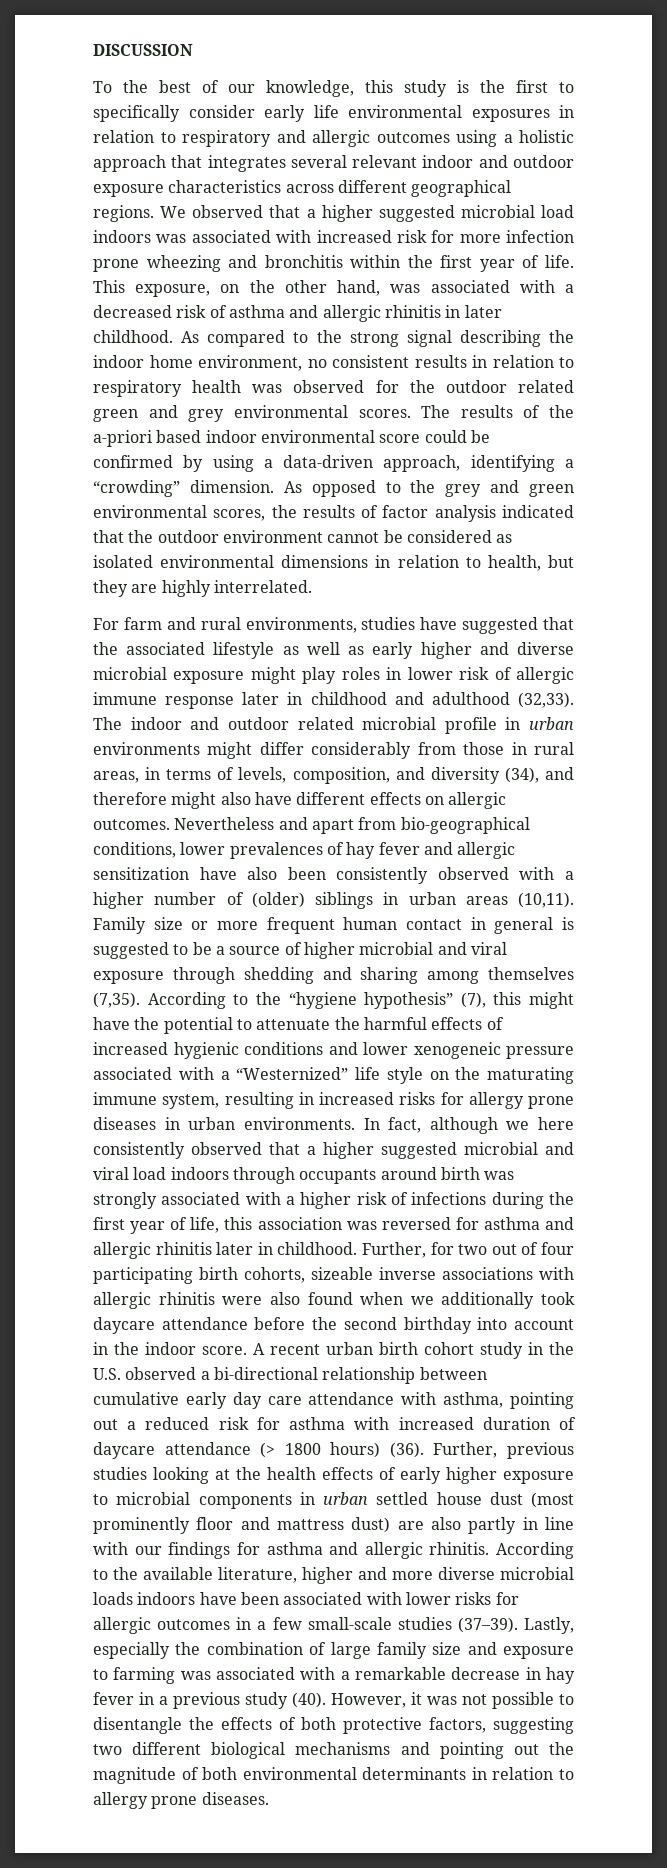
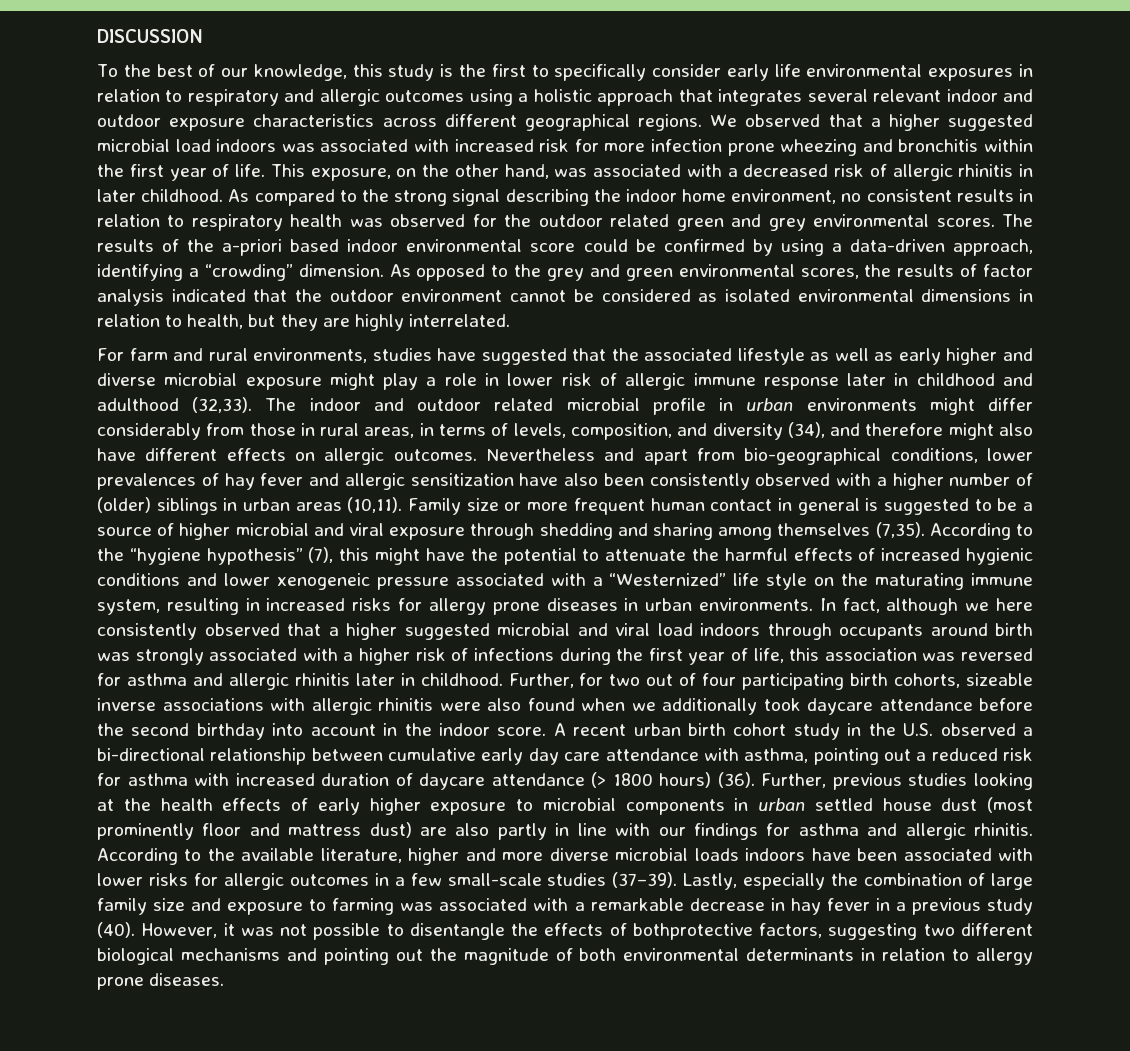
- This exposure, on the other hand, was associated with a decreased risk of asthma and allergic rhinitis in later childhood.
+ This exposure, on the other hand, was associated with a decreased risk of allergic rhinitis in later childhood.
- For farm and rural environments, studies have suggested that the associated lifestyle as well as early higher and diverse microbial exposure might play roles in lower risk of allergic immune response later in childhood and adulthood (32,33).
+ For farm and rural environments, studies have suggested that the associated lifestyle as well as early higher and diverse microbial exposure might play a role in lower risk of allergic immune response later in childhood and adulthood (32,33).
- However, it was not possible to disentangle the effects of both protective factors, suggesting two different biological mechanisms and pointing out the magnitude of both environmental determinants in relation to allergy prone diseases.
+ However, it was not possible to disentangle the effects of bothprotective factors, suggesting two different biological mechanisms and pointing out the magnitude of both environmental determinants in relation to allergy prone diseases.

